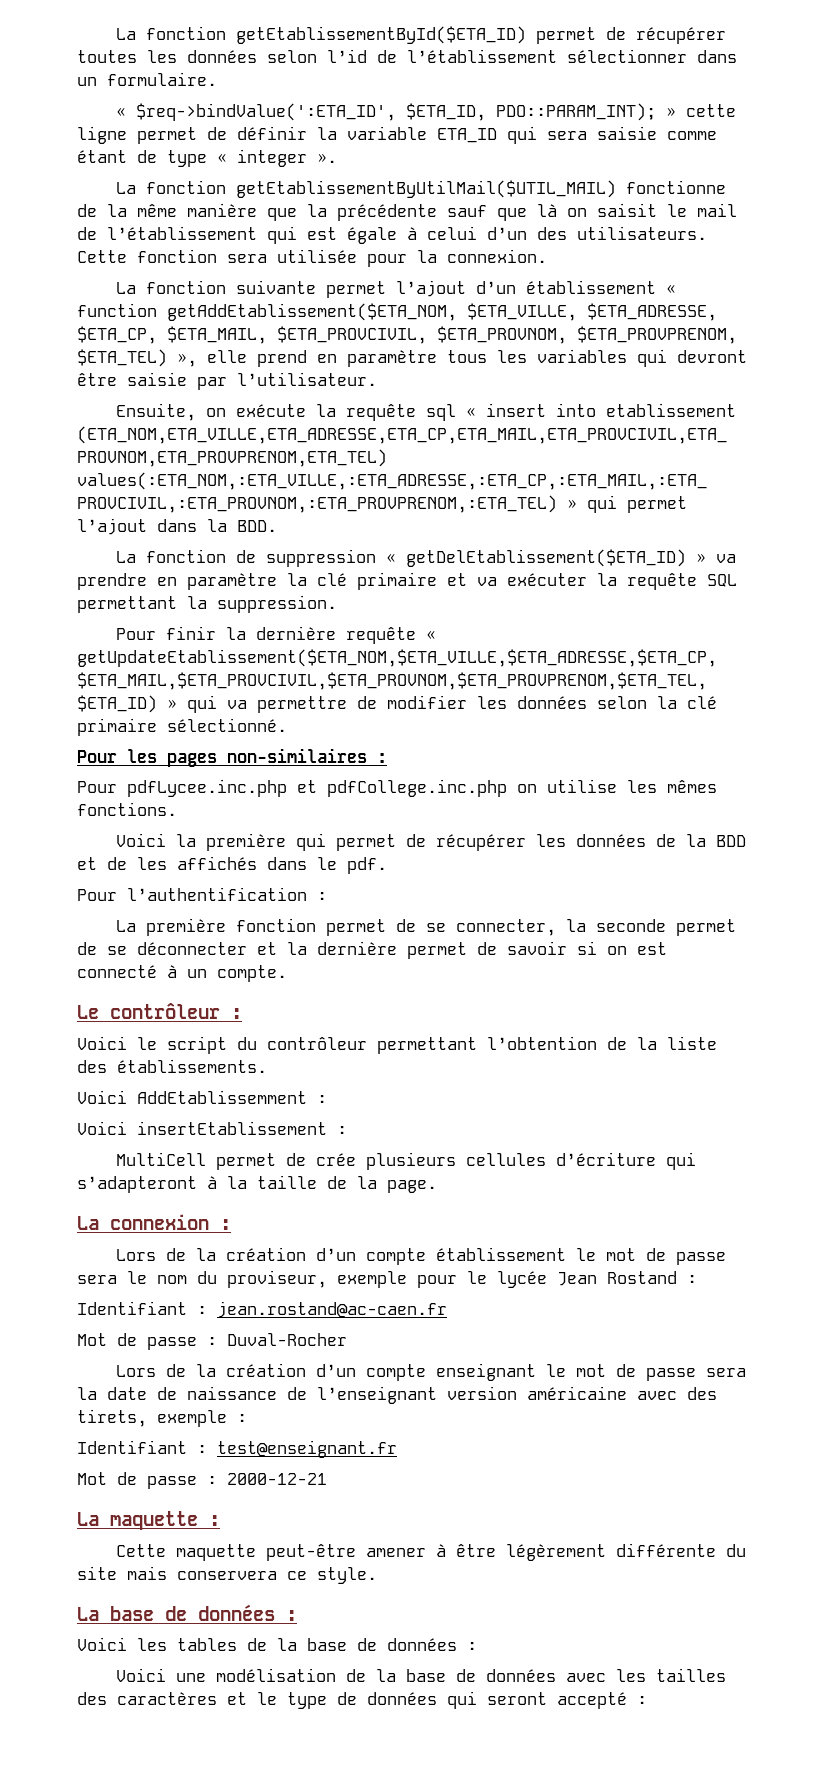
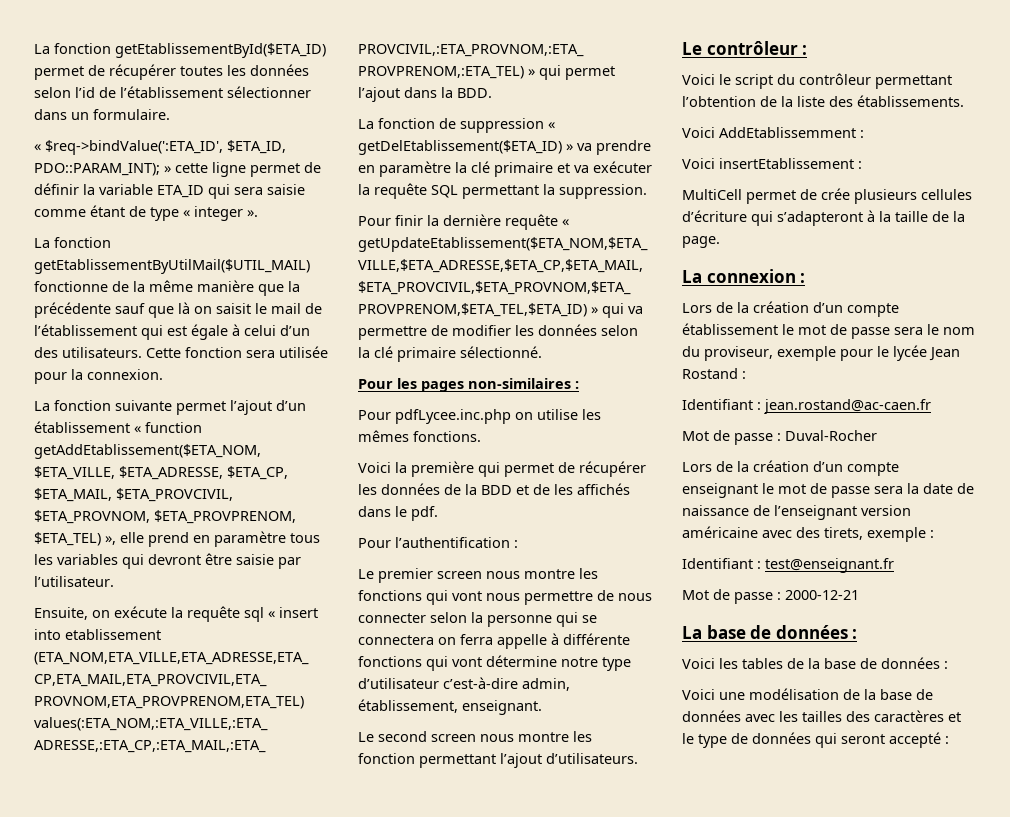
- Pour pdfLycee.inc.php et pdfCollege.inc.php on utilise les mêmes fonctions.
+ Pour pdfLycee.inc.php on utilise les mêmes fonctions.
- La première fonction permet de se connecter, la seconde permet de se déconnecter et la dernière permet de savoir si on est connecté à un compte.
+ Le premier screen nous montre les fonctions qui vont nous permettre de nous connecter selon la personne qui se connectera on ferra appelle à différente fonctions qui vont détermine notre type d’utilisateur c’est-à-dire admin, établissement, enseignant.
+ Le second screen nous montre les fonction permettant l’ajout d’utilisateurs.
- La maquette :
- Cette maquette peut-être amener à être légèrement différente du site mais conservera ce style.

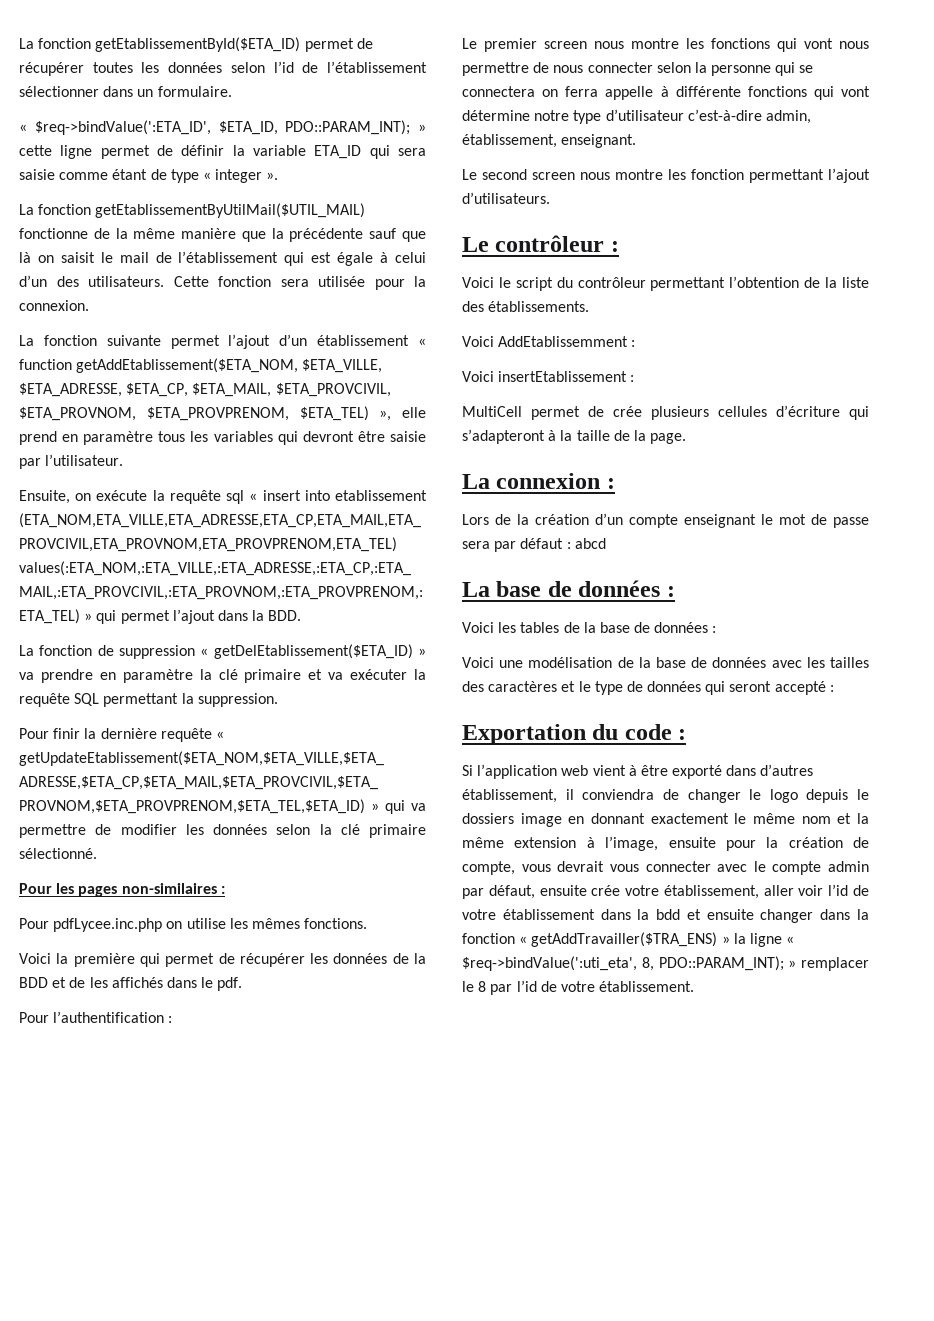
- Lors de la création d’un compte établissement le mot de passe sera le nom du proviseur, exemple pour le lycée Jean Rostand :
- Identifiant : jean.rostand@ac-caen.fr
- Mot de passe : Duval-Rocher
- Lors de la création d’un compte enseignant le mot de passe sera la date de naissance de l’enseignant version américaine avec des tirets, exemple :
- Identifiant : test@enseignant.fr
- Mot de passe : 2000-12-21
+ Lors de la création d’un compte enseignant le mot de passe sera par défaut : abcd
+ Exportation du code :
+ Si l’application web vient à être exporté dans d’autres établissement, il conviendra de changer le logo depuis le dossiers image en donnant exactement le même nom et la même extension à l’image, ensuite pour la création de compte, vous devrait vous connecter avec le compte admin par défaut, ensuite crée votre établissement, aller voir l’id de votre établissement dans la bdd et ensuite changer dans la fonction « getAddTravailler($TRA_ENS) » la ligne « $req->bindValue(':uti_eta', 8, PDO::PARAM_INT); » remplacer le 8 par l’id de votre établissement.

